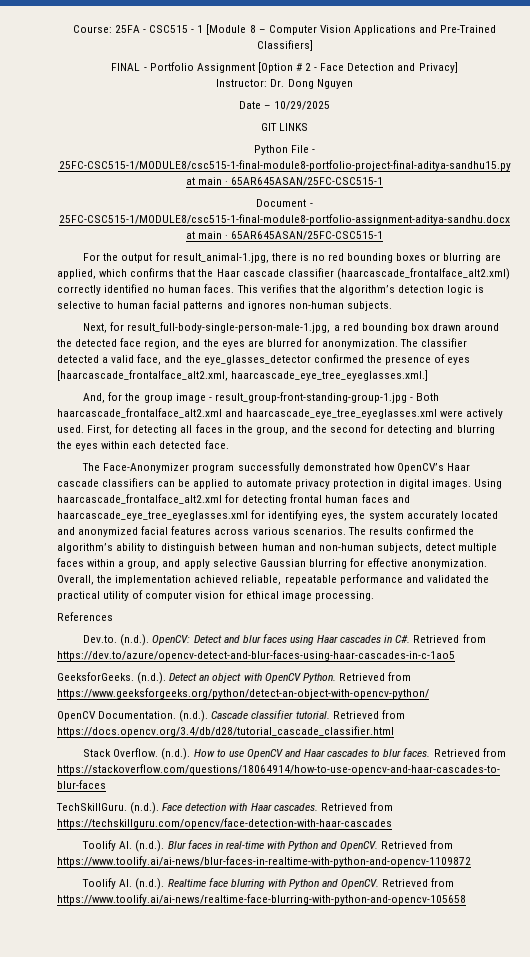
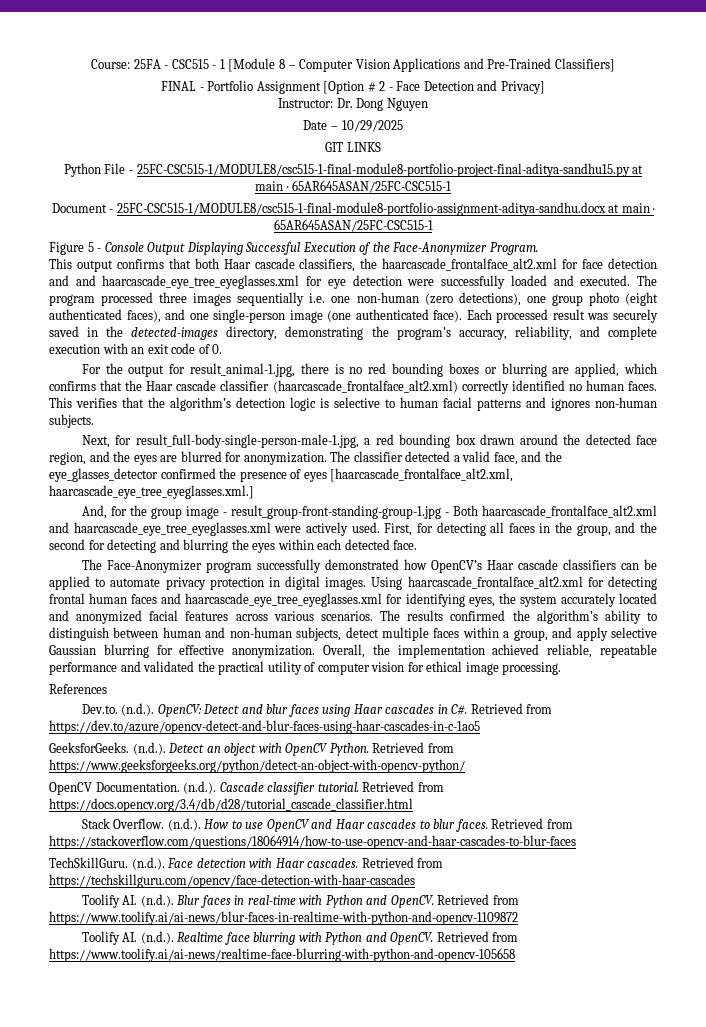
+ Figure 5 - Console Output Displaying Successful Execution of the Face-Anonymizer Program.
+ This output confirms that both Haar cascade classifiers, the haarcascade_frontalface_alt2.xml for face detection and and haarcascade_eye_tree_eyeglasses.xml for eye detection were successfully loaded and executed. The program processed three images sequentially i.e. one non-human (zero detections), one group photo (eight authenticated faces), and one single-person image (one authenticated face). Each processed result was securely saved in the detected-images directory, demonstrating the program’s accuracy, reliability, and complete execution with an exit code of 0.

